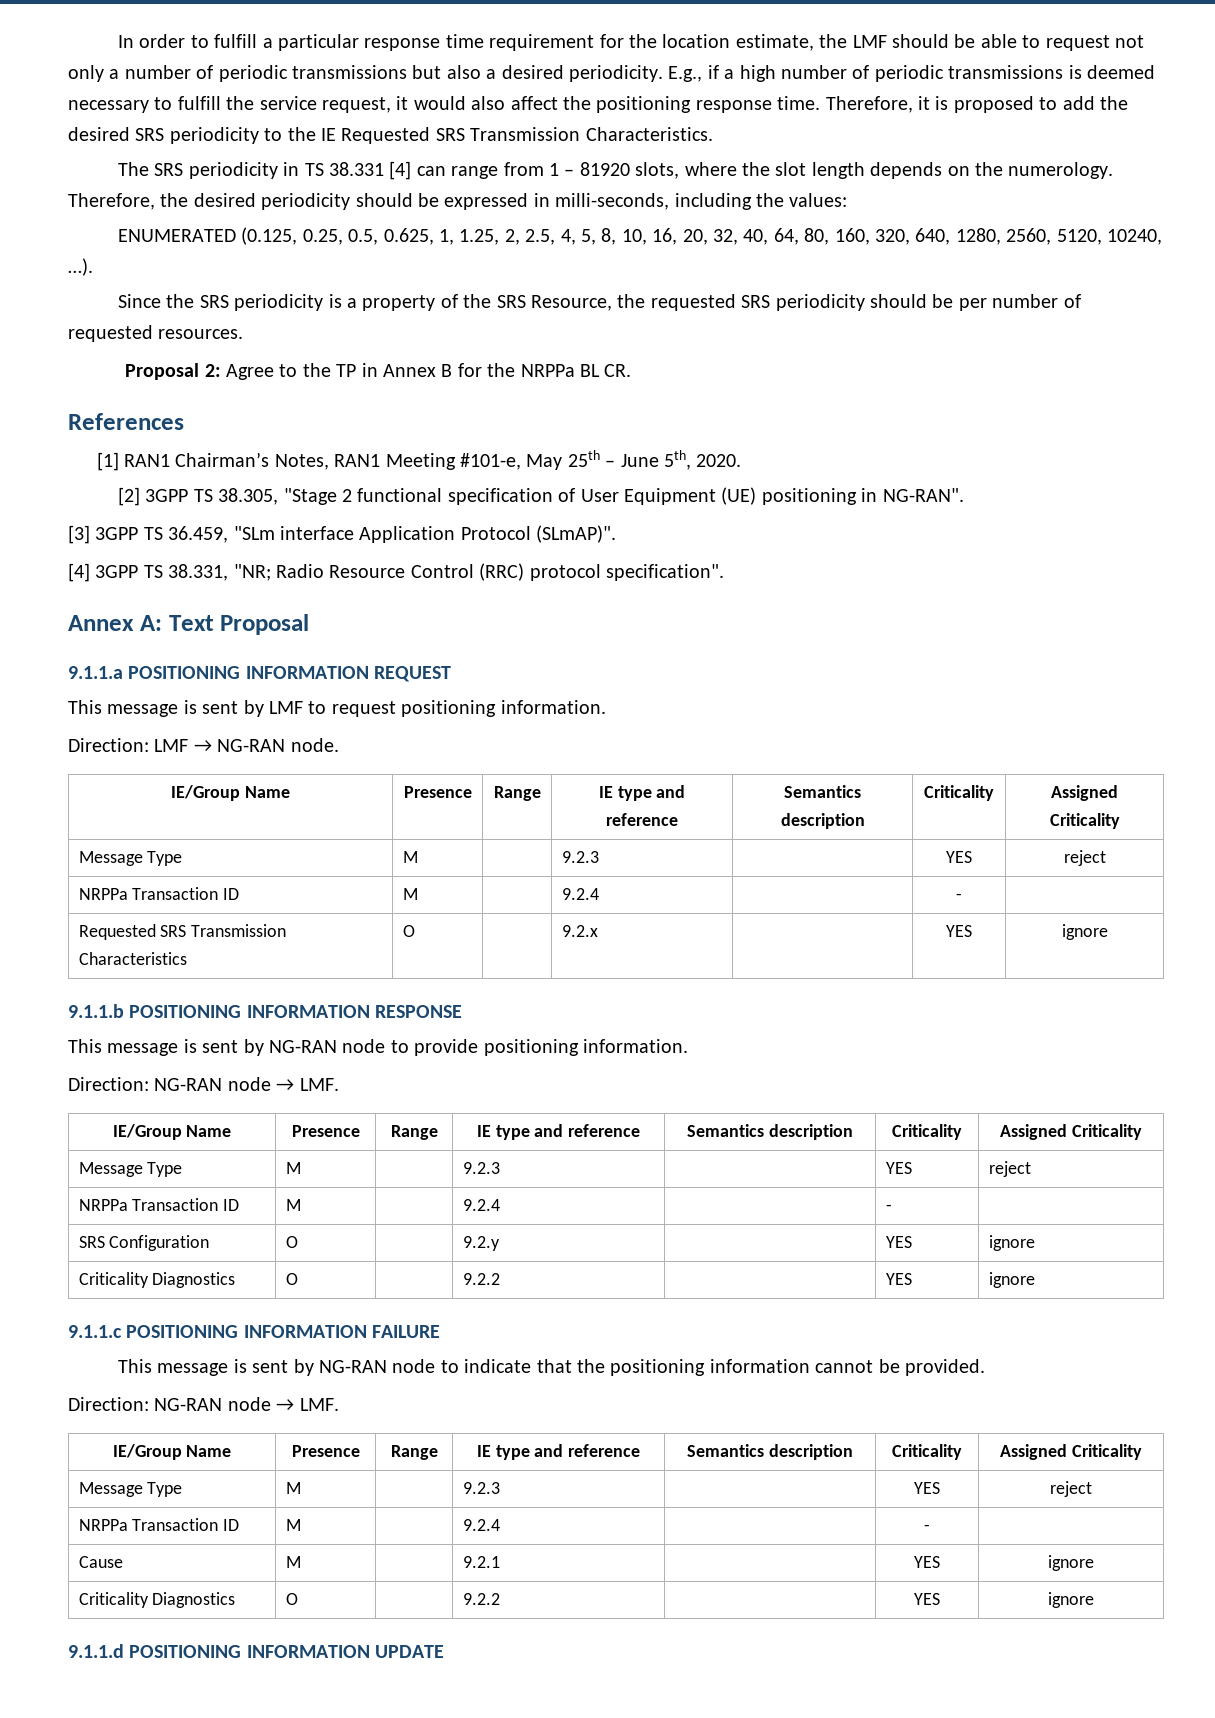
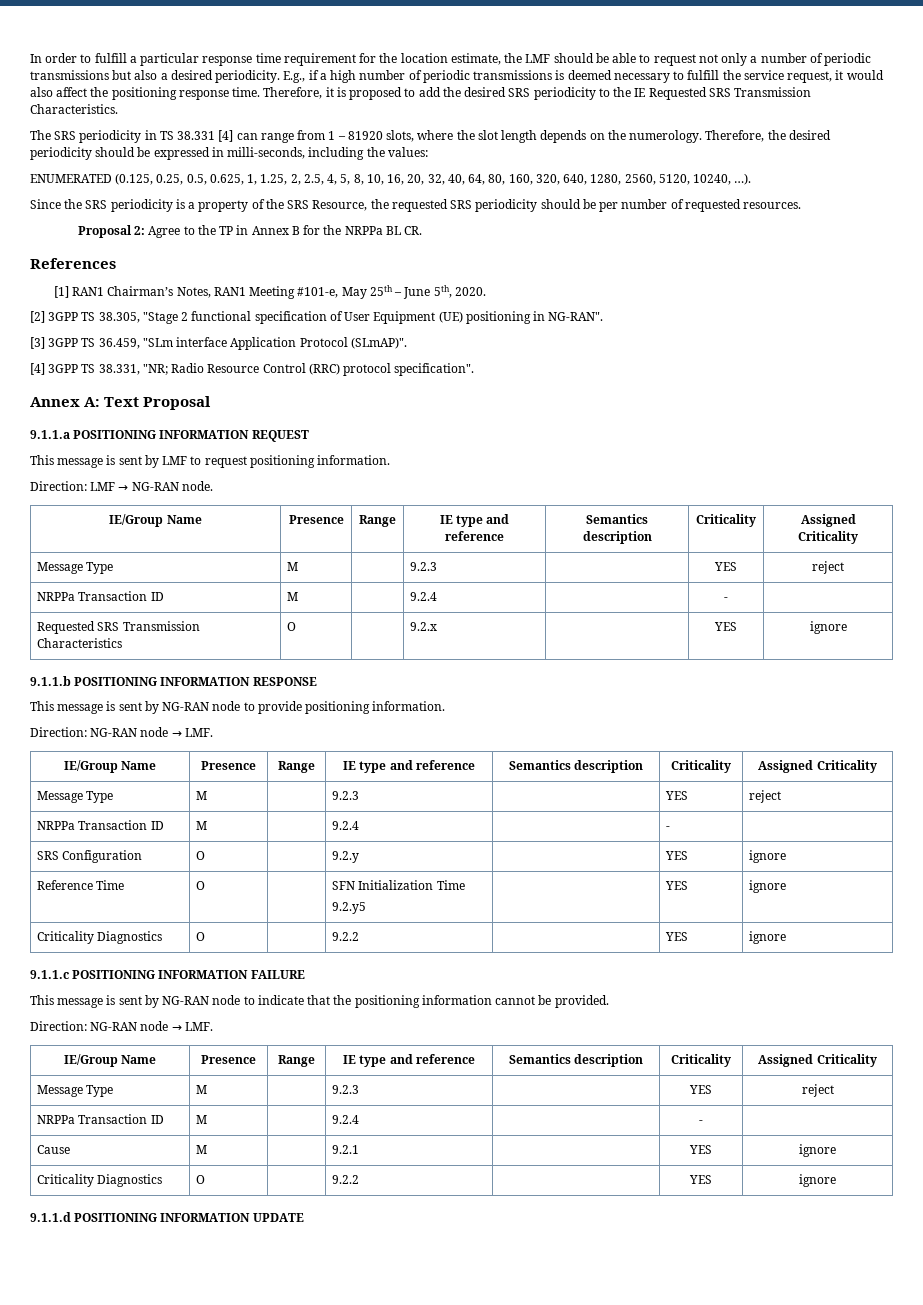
+ Reference Time | O | | SFN Initialization Time
+ 9.2.y5 | | YES | ignore

